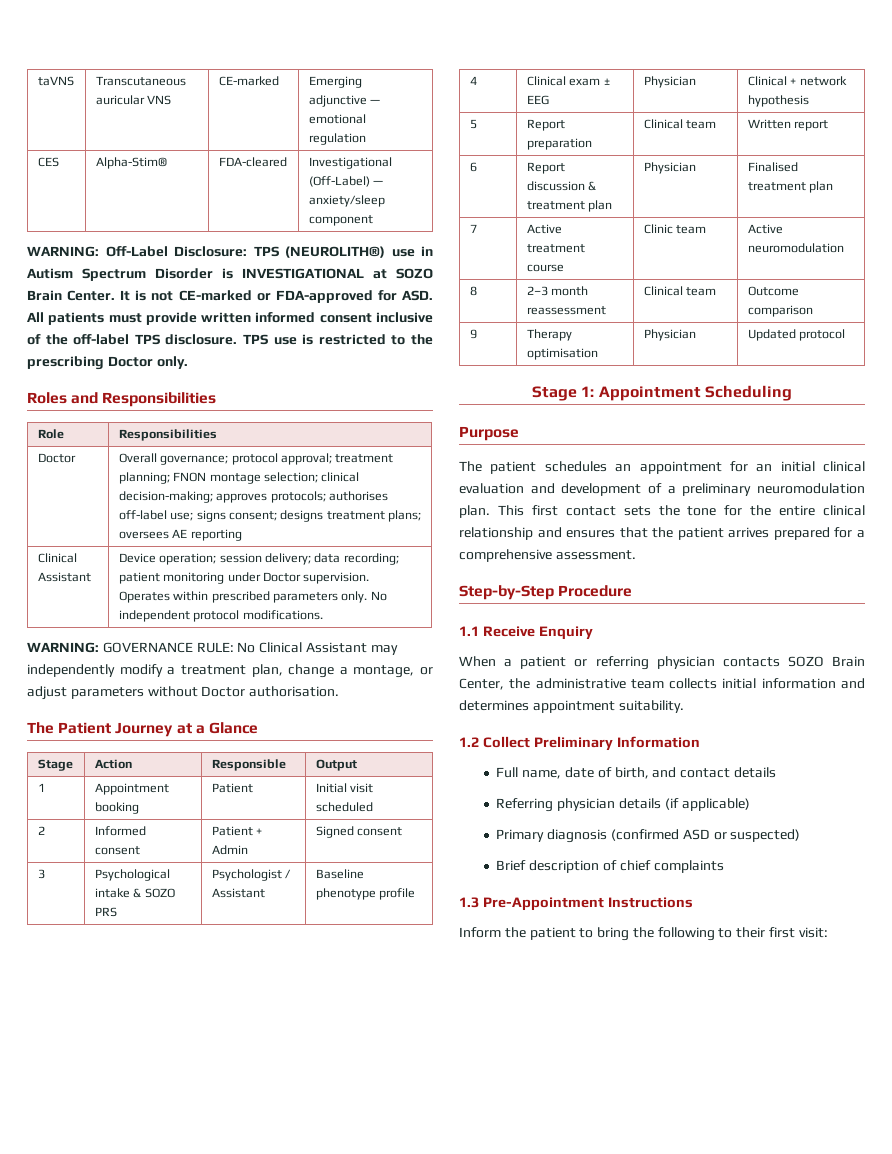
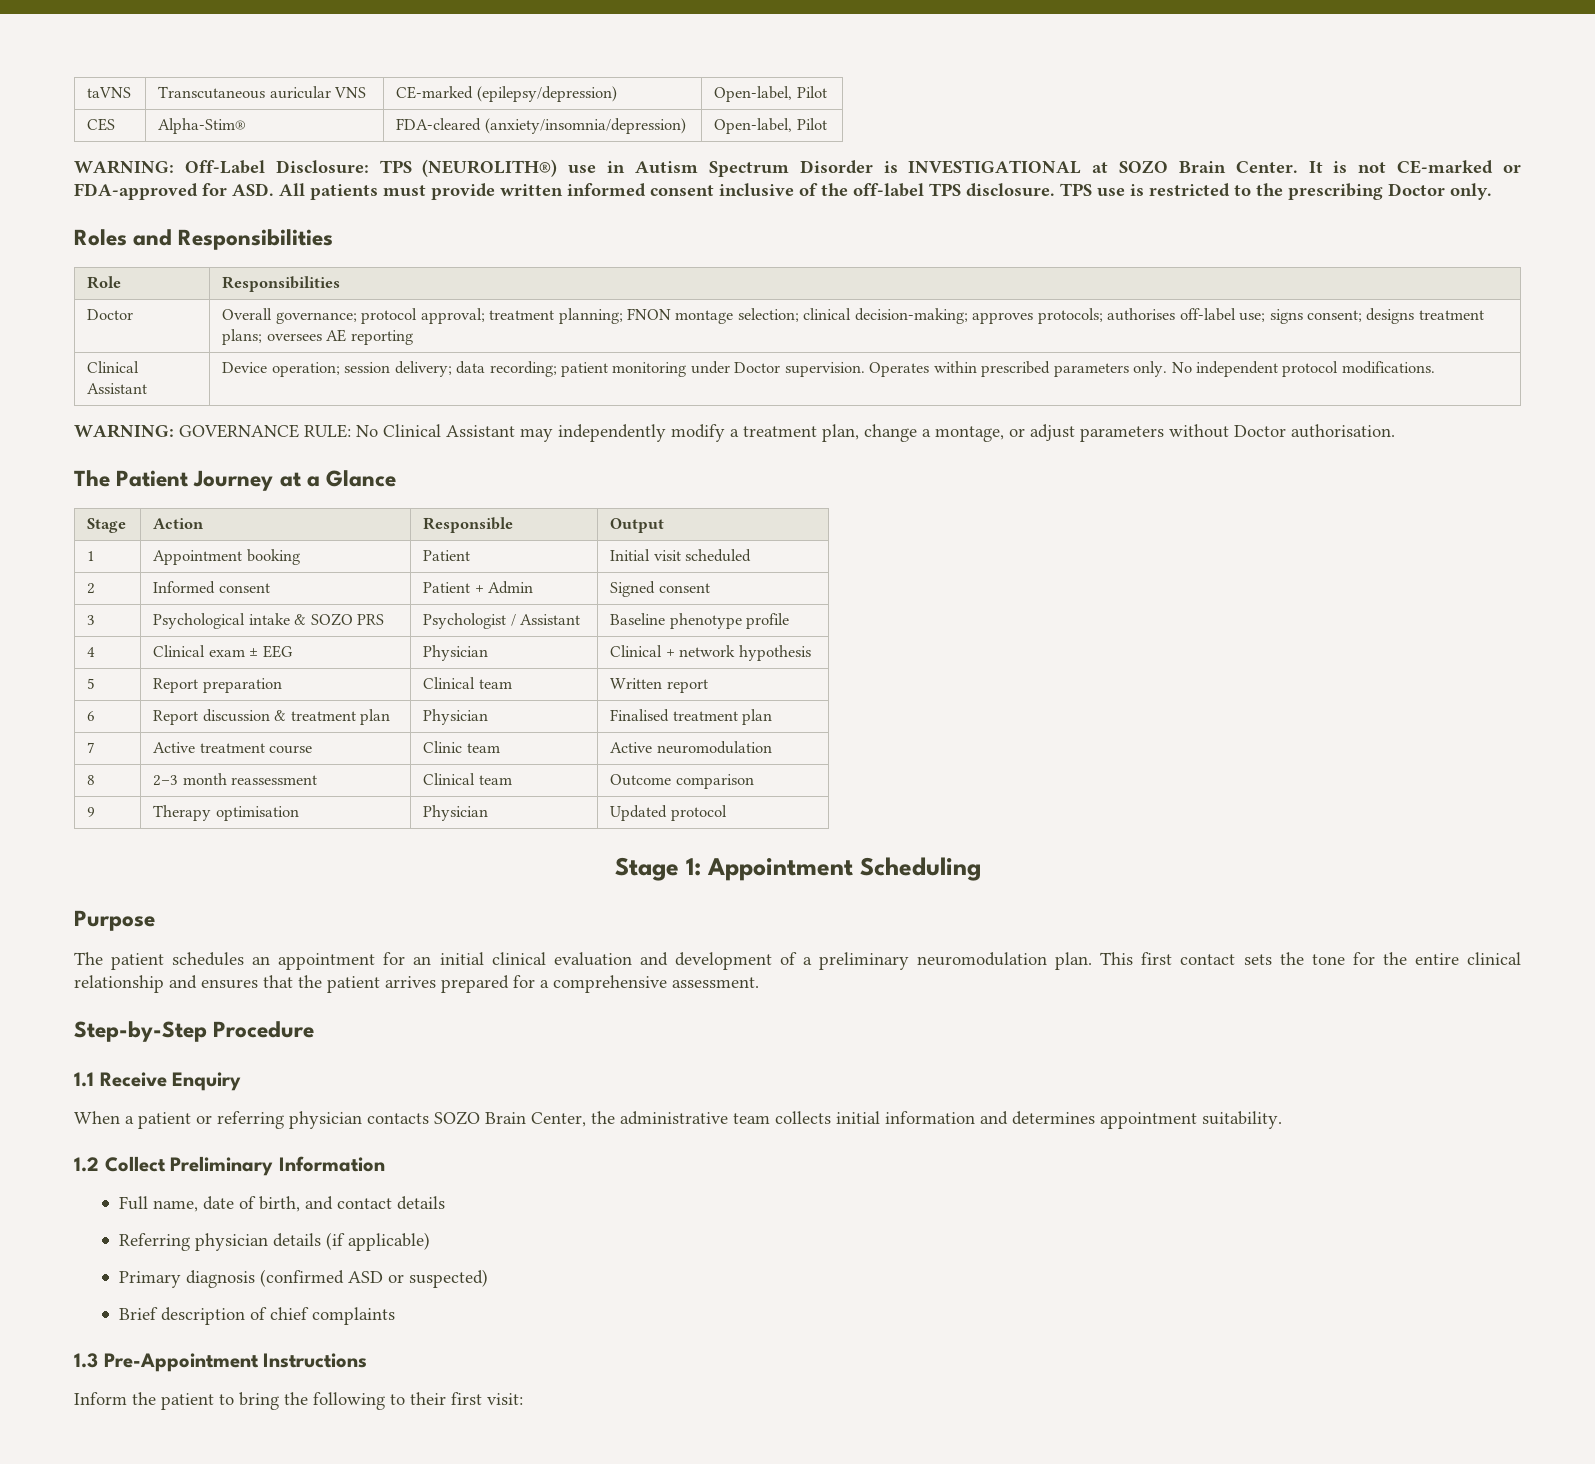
- taVNS | Transcutaneous auricular VNS | CE-marked | Emerging adjunctive — emotional regulation
- CES | Alpha-Stim® | FDA-cleared | Investigational (Off-Label) — anxiety/sleep component
+ taVNS | Transcutaneous auricular VNS | CE-marked (epilepsy/depression) | Open-label, Pilot
+ CES | Alpha-Stim® | FDA-cleared (anxiety/insomnia/depression) | Open-label, Pilot

